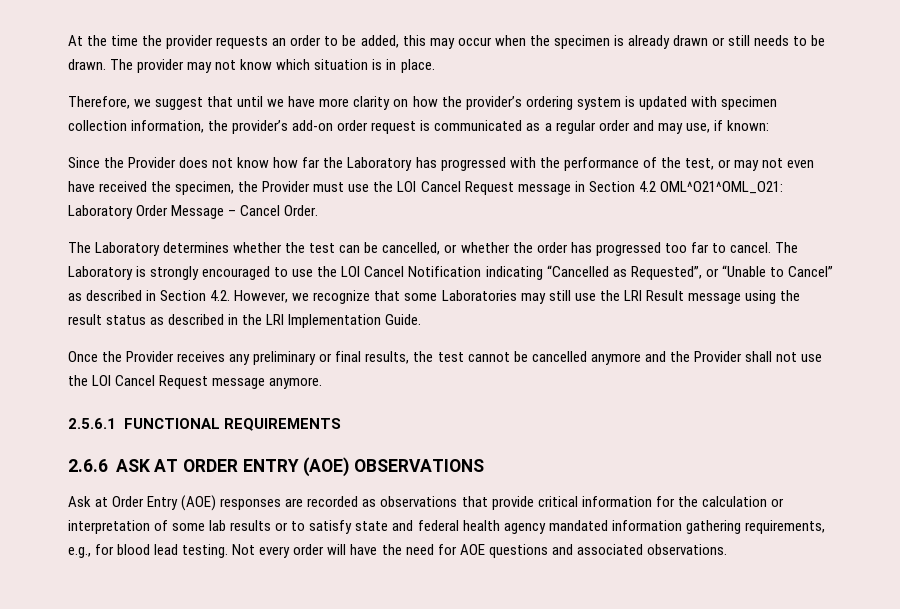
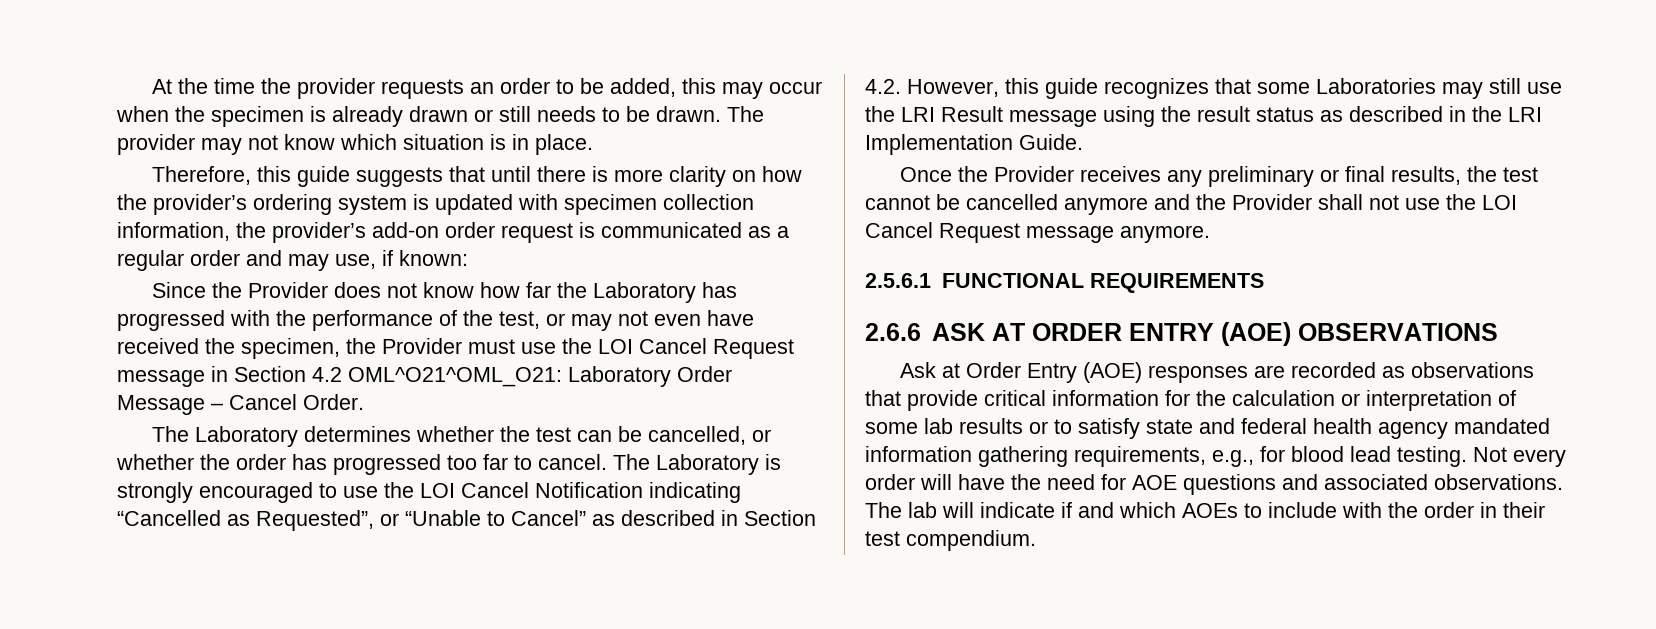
- Therefore, we suggest that until we have more clarity on how the provider’s ordering system is updated with specimen collection information, the provider’s add-on order request is communicated as a regular order and may use, if known:
+ Therefore, this guide suggests that until there is more clarity on how the provider’s ordering system is updated with specimen collection information, the provider’s add-on order request is communicated as a regular order and may use, if known:
- The Laboratory is strongly encouraged to use the LOI Cancel Notification indicating “Cancelled as Requested”, or “Unable to Cancel” as described in Section 4.2. However, we recognize that some Laboratories may still use the LRI Result message using the result status as described in the LRI Implementation Guide.
+ The Laboratory is strongly encouraged to use the LOI Cancel Notification indicating “Cancelled as Requested”, or “Unable to Cancel” as described in Section 4.2. However, this guide recognizes that some Laboratories may still use the LRI Result message using the result status as described in the LRI Implementation Guide.
+ The lab will indicate if and which AOEs to include with the order in their test compendium.

